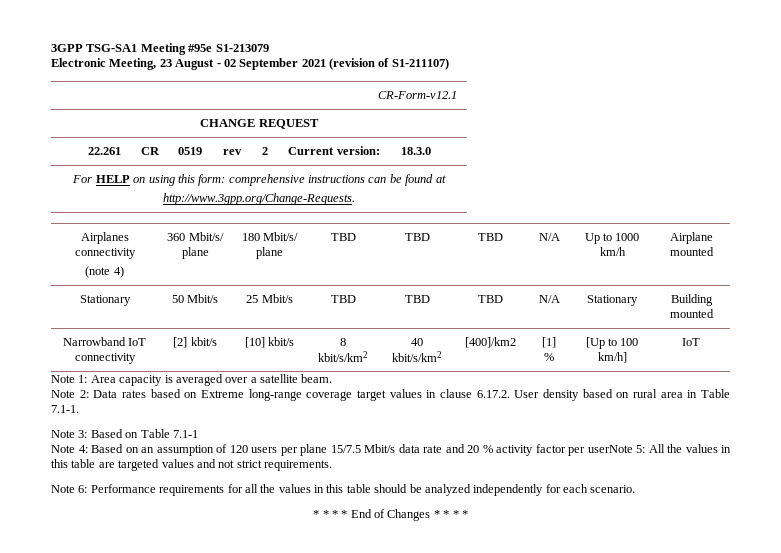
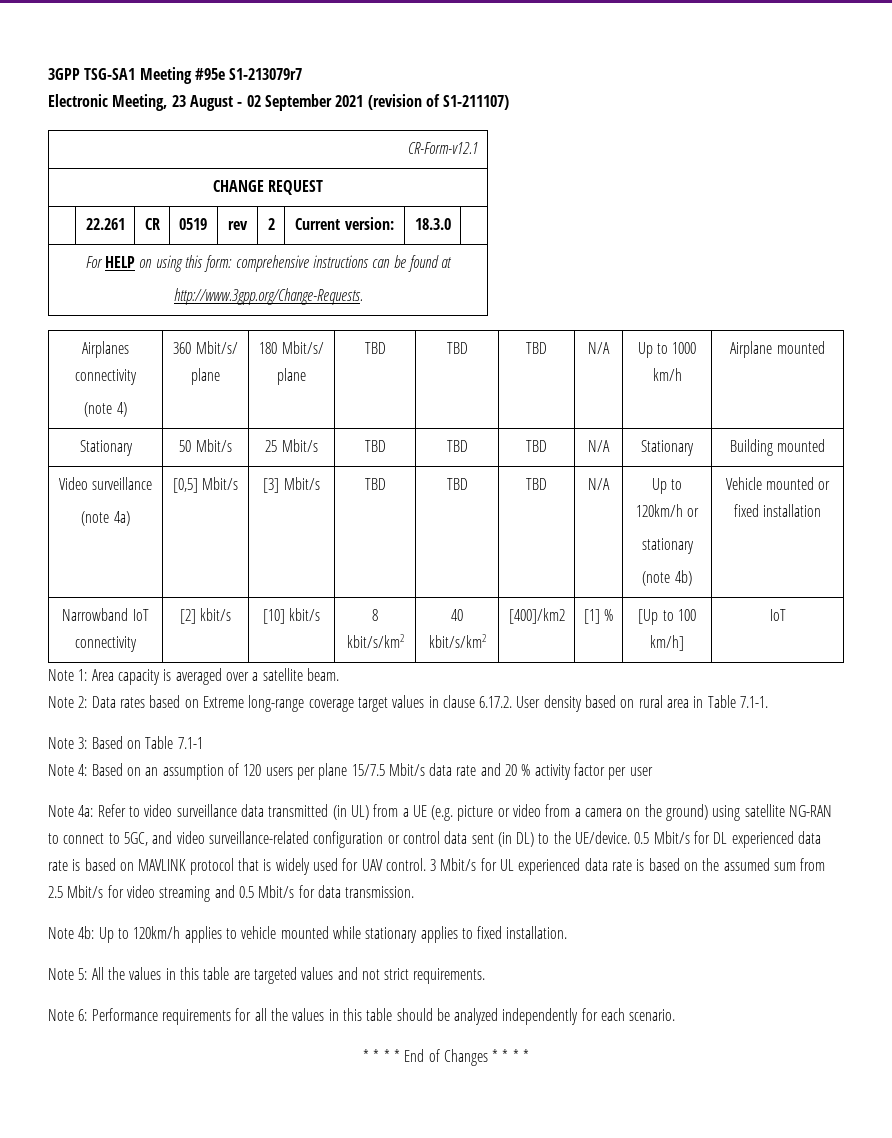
- 3GPP TSG-SA1 Meeting #95e S1-213079
+ 3GPP TSG-SA1 Meeting #95e S1-213079r7
+ Video surveillance
+ (note 4a) | [0,5] Mbit/s | [3] Mbit/s | TBD | TBD | TBD | N/A | Up to 120km/h or
+ stationary
+ (note 4b) | Vehicle mounted or fixed installation
- Note 4: Based on an assumption of 120 users per plane 15/7.5 Mbit/s data rate and 20 % activity factor per userNote 5: All the values in this table are targeted values and not strict requirements.
+ Note 4: Based on an assumption of 120 users per plane 15/7.5 Mbit/s data rate and 20 % activity factor per user
+ Note 4a: Refer to video surveillance data transmitted (in UL) from a UE (e.g. picture or video from a camera on the ground) using satellite NG-RAN to connect to 5GC, and video surveillance-related configuration or control data sent (in DL) to the UE/device. 0.5 Mbit/s for DL experienced data rate is based on MAVLINK protocol that is widely used for UAV control. 3 Mbit/s for UL experienced data rate is based on the assumed sum from 2.5 Mbit/s for video streaming and 0.5 Mbit/s for data transmission.
+ Note 4b: Up to 120km/h applies to vehicle mounted while stationary applies to fixed installation.
+ Note 5: All the values in this table are targeted values and not strict requirements.

